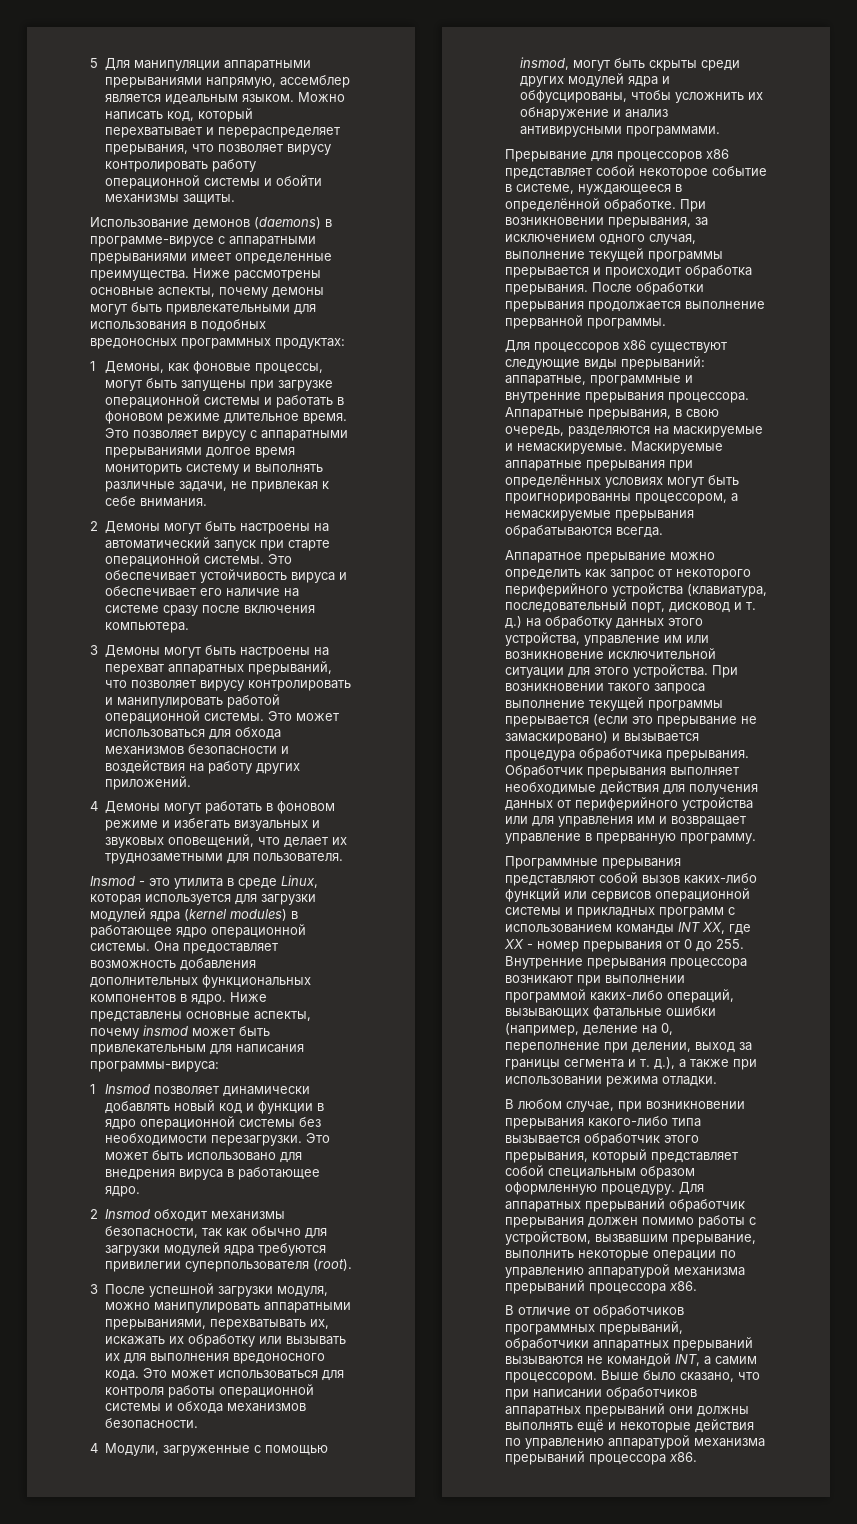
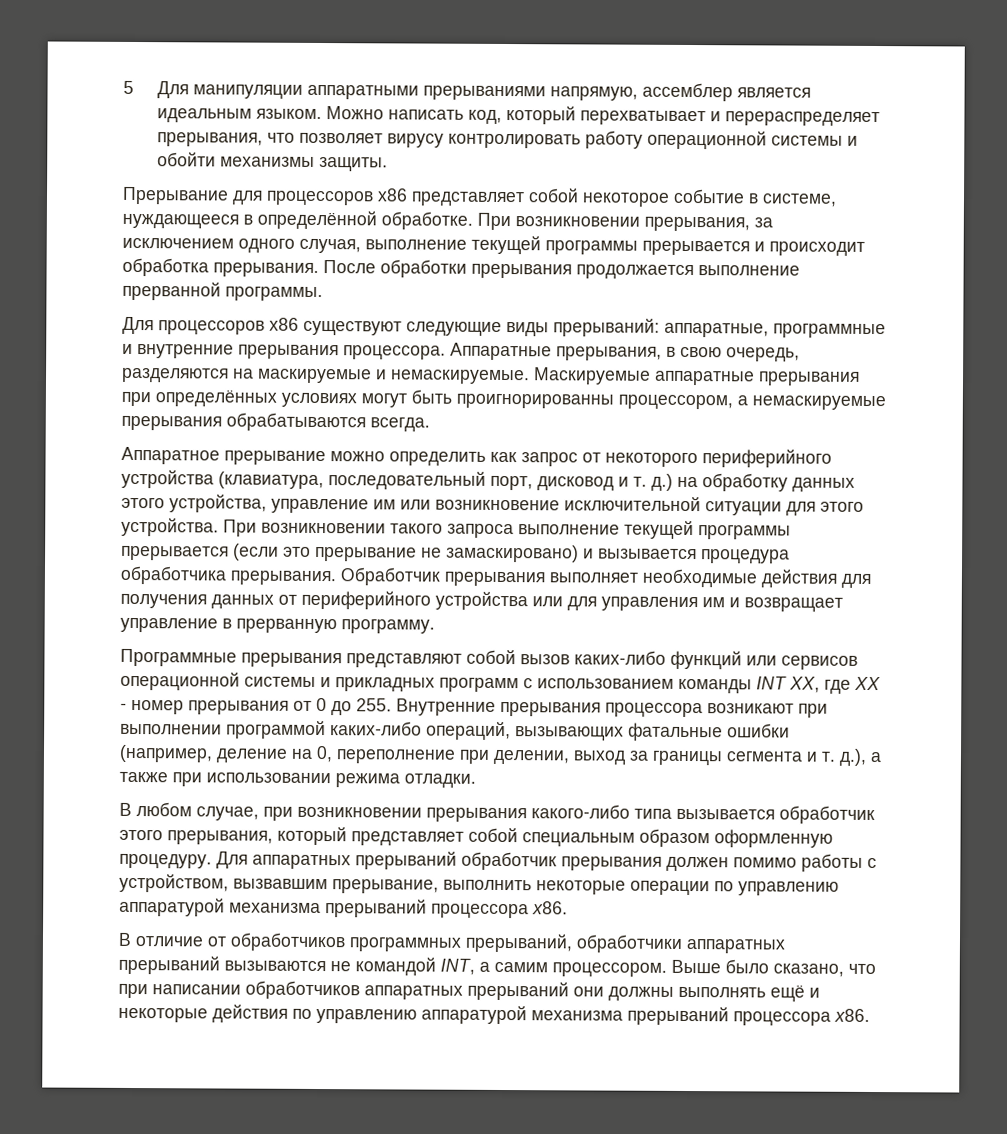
- Использование демонов (daemons) в программе-вирусе с аппаратными прерываниями имеет определенные преимущества. Ниже рассмотрены основные аспекты, почему демоны могут быть привлекательными для использования в подобных вредоносных программных продуктах:
- 1 Демоны, как фоновые процессы, могут быть запущены при загрузке операционной системы и работать в фоновом режиме длительное время. Это позволяет вирусу с аппаратными прерываниями долгое время мониторить систему и выполнять различные задачи, не привлекая к себе внимания.
- 2 Демоны могут быть настроены на автоматический запуск при старте операционной системы. Это обеспечивает устойчивость вируса и обеспечивает его наличие на системе сразу после включения компьютера.
- 3 Демоны могут быть настроены на перехват аппаратных прерываний, что позволяет вирусу контролировать и манипулировать работой операционной системы. Это может использоваться для обхода механизмов безопасности и воздействия на работу других приложений.
- 4 Демоны могут работать в фоновом режиме и избегать визуальных и звуковых оповещений, что делает их труднозаметными для пользователя.
- Insmod - это утилита в среде Linux, которая используется для загрузки модулей ядра (kernel modules) в работающее ядро операционной системы. Она предоставляет возможность добавления дополнительных функциональных компонентов в ядро. Ниже представлены основные аспекты, почему insmod может быть привлекательным для написания программы-вируса:
- 1 Insmod позволяет динамически добавлять новый код и функции в ядро операционной системы без необходимости перезагрузки. Это может быть использовано для внедрения вируса в работающее ядро.
- 2 Insmod обходит механизмы безопасности, так как обычно для загрузки модулей ядра требуются привилегии суперпользователя (root).
- 3 После успешной загрузки модуля, можно манипулировать аппаратными прерываниями, перехватывать их, искажать их обработку или вызывать их для выполнения вредоносного кода. Это может использоваться для контроля работы операционной системы и обхода механизмов безопасности.
- 4 Модули, загруженные с помощью insmod, могут быть скрыты среди других модулей ядра и обфусцированы, чтобы усложнить их обнаружение и анализ антивирусными программами.

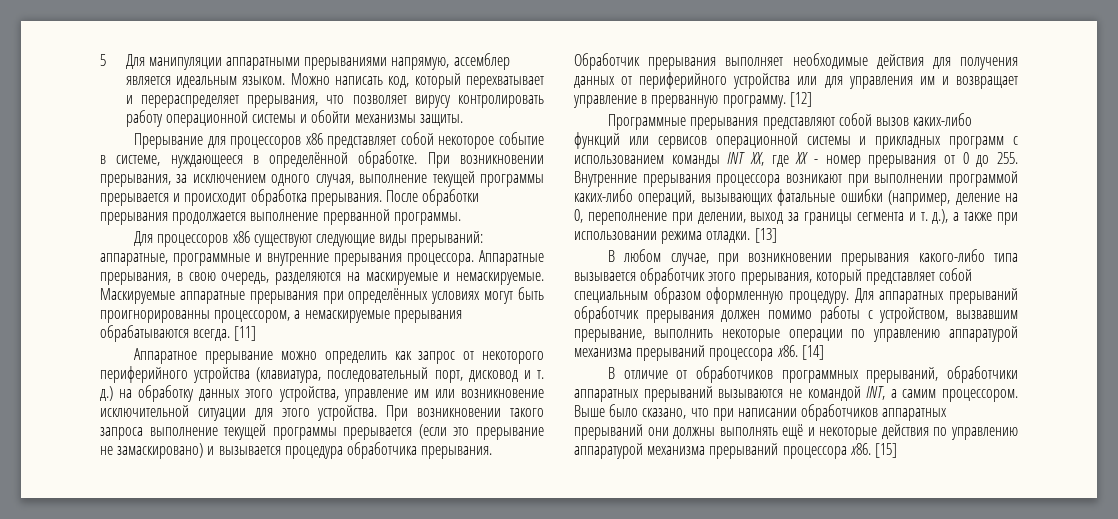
+ [11]
+ [12]
+ [13]
+ [14]
+ [15]

